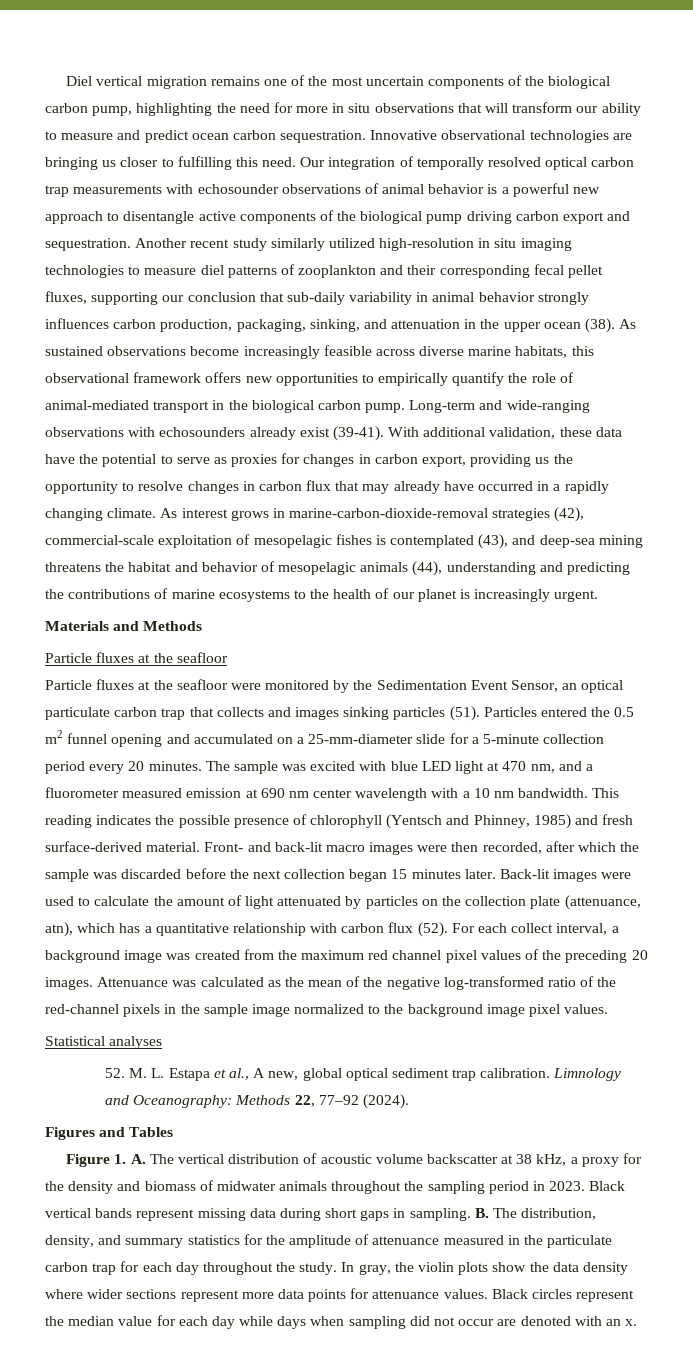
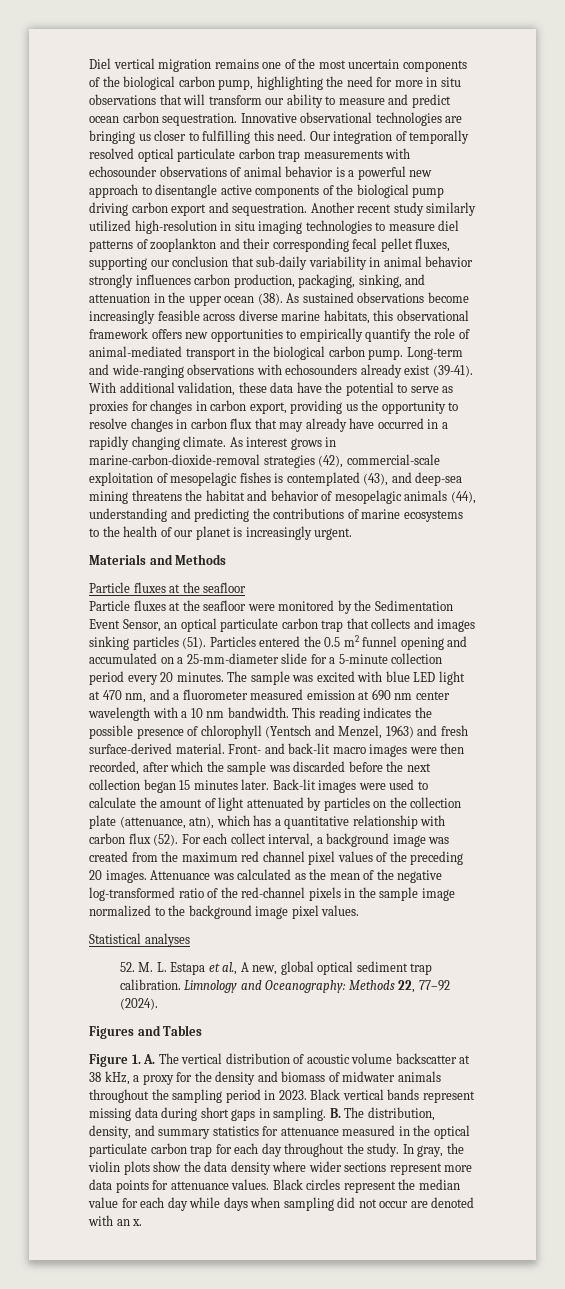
- Our integration of temporally resolved optical carbon trap measurements with echosounder observations of animal behavior is a powerful new approach to disentangle active components of the biological pump driving carbon export and sequestration.
+ Our integration of temporally resolved optical particulate carbon trap measurements with echosounder observations of animal behavior is a powerful new approach to disentangle active components of the biological pump driving carbon export and sequestration.
- This reading indicates the possible presence of chlorophyll (Yentsch and Phinney, 1985) and fresh surface-derived material.
+ This reading indicates the possible presence of chlorophyll (Yentsch and Menzel, 1963) and fresh surface-derived material.
- B. The distribution, density, and summary statistics for the amplitude of attenuance measured in the particulate carbon trap for each day throughout the study.
+ B. The distribution, density, and summary statistics for attenuance measured in the optical particulate carbon trap for each day throughout the study.

